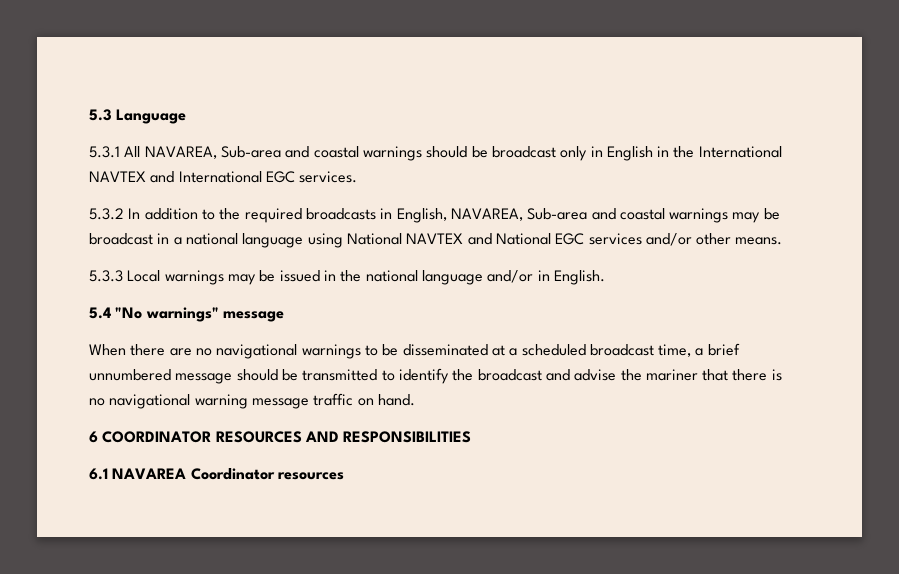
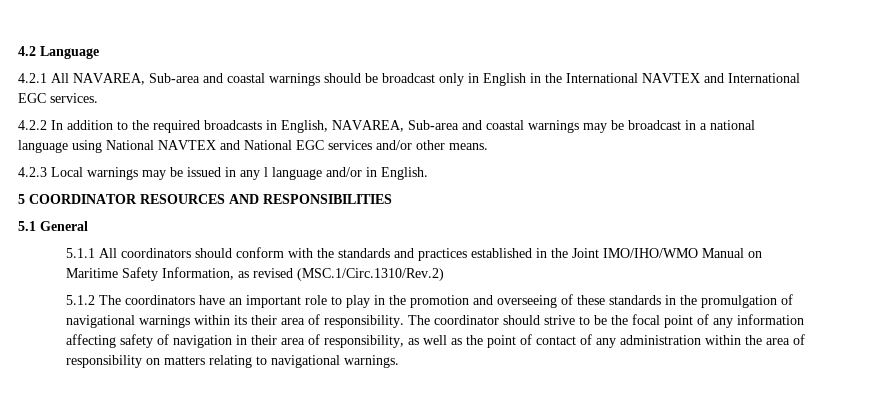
- 5.3 Language
+ 4.2 Language
- 5.3.1 All NAVAREA, Sub-area and coastal warnings should be broadcast only in English in the International NAVTEX and International EGC services.
+ 4.2.1 All NAVAREA, Sub-area and coastal warnings should be broadcast only in English in the International NAVTEX and International EGC services.
- 5.3.2 In addition to the required broadcasts in English, NAVAREA, Sub-area and coastal warnings may be broadcast in a national language using National NAVTEX and National EGC services and/or other means.
+ 4.2.2 In addition to the required broadcasts in English, NAVAREA, Sub-area and coastal warnings may be broadcast in a national language using National NAVTEX and National EGC services and/or other means.
- 5.3.3 Local warnings may be issued in the national language and/or in English.
+ 4.2.3 Local warnings may be issued in any l language and/or in English.
- 5.4 "No warnings" message
- When there are no navigational warnings to be disseminated at a scheduled broadcast time, a brief unnumbered message should be transmitted to identify the broadcast and advise the mariner that there is no navigational warning message traffic on hand.
- 6 COORDINATOR RESOURCES AND RESPONSIBILITIES
- 6.1 NAVAREA Coordinator resources
+ 5 COORDINATOR RESOURCES AND RESPONSIBILITIES
+ 5.1 General
+ 5.1.1 All coordinators should conform with the standards and practices established in the Joint IMO/IHO/WMO Manual on Maritime Safety Information, as revised (MSC.1/Circ.1310/Rev.2)
+ 5.1.2 The coordinators have an important role to play in the promotion and overseeing of these standards in the promulgation of navigational warnings within its their area of responsibility. The coordinator should strive to be the focal point of any information affecting safety of navigation in their area of responsibility, as well as the point of contact of any administration within the area of responsibility on matters relating to navigational warnings.

